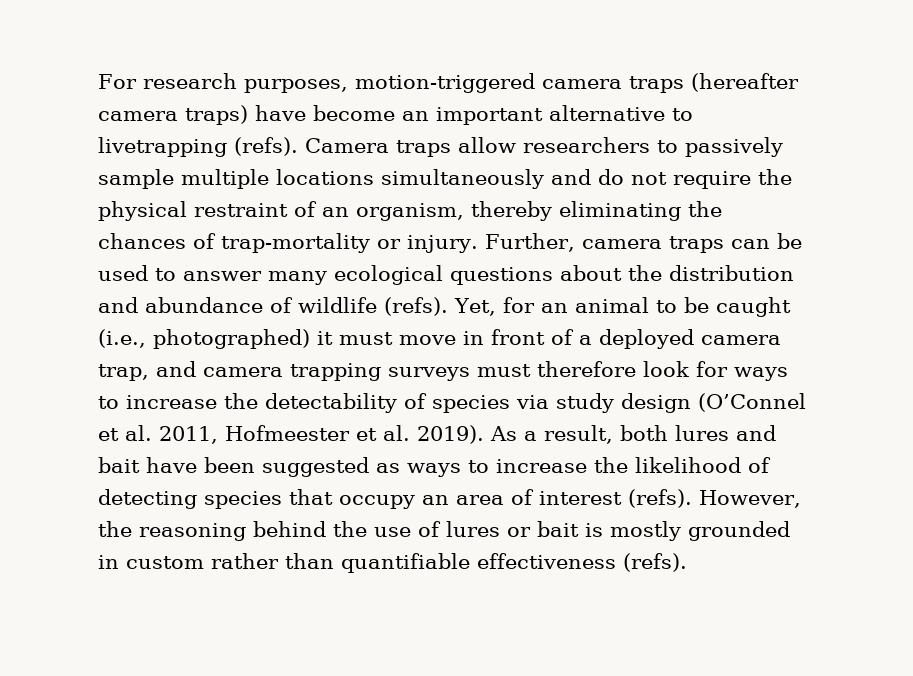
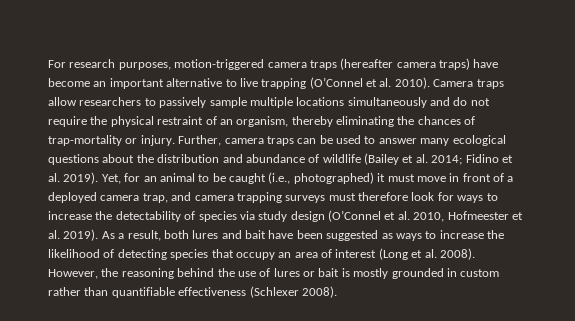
- For research purposes, motion-triggered camera traps (hereafter camera traps) have become an important alternative to livetrapping (refs).
+ For research purposes, motion-triggered camera traps (hereafter camera traps) have become an important alternative to live trapping (O’Connel et al. 2010).
- Further, camera traps can be used to answer many ecological questions about the distribution and abundance of wildlife (refs).
+ Further, camera traps can be used to answer many ecological questions about the distribution and abundance of wildlife (Bailey et al. 2014; Fidino et al. 2019).
- Yet, for an animal to be caught (i.e., photographed) it must move in front of a deployed camera trap, and camera trapping surveys must therefore look for ways to increase the detectability of species via study design (O’Connel et al. 2011, Hofmeester et al. 2019).
+ Yet, for an animal to be caught (i.e., photographed) it must move in front of a deployed camera trap, and camera trapping surveys must therefore look for ways to increase the detectability of species via study design (O’Connel et al. 2010, Hofmeester et al. 2019).
- As a result, both lures and bait have been suggested as ways to increase the likelihood of detecting species that occupy an area of interest (refs).
+ As a result, both lures and bait have been suggested as ways to increase the likelihood of detecting species that occupy an area of interest (Long et al. 2008).
- However, the reasoning behind the use of lures or bait is mostly grounded in custom rather than quantifiable effectiveness (refs).
+ However, the reasoning behind the use of lures or bait is mostly grounded in custom rather than quantifiable effectiveness (Schlexer 2008).

